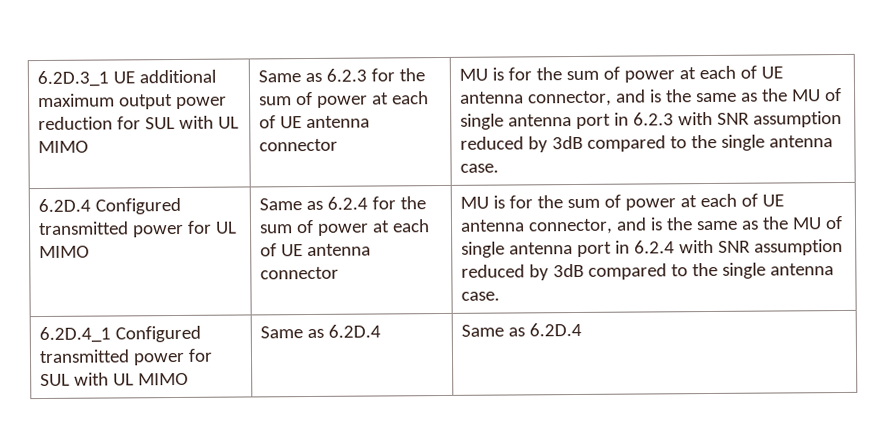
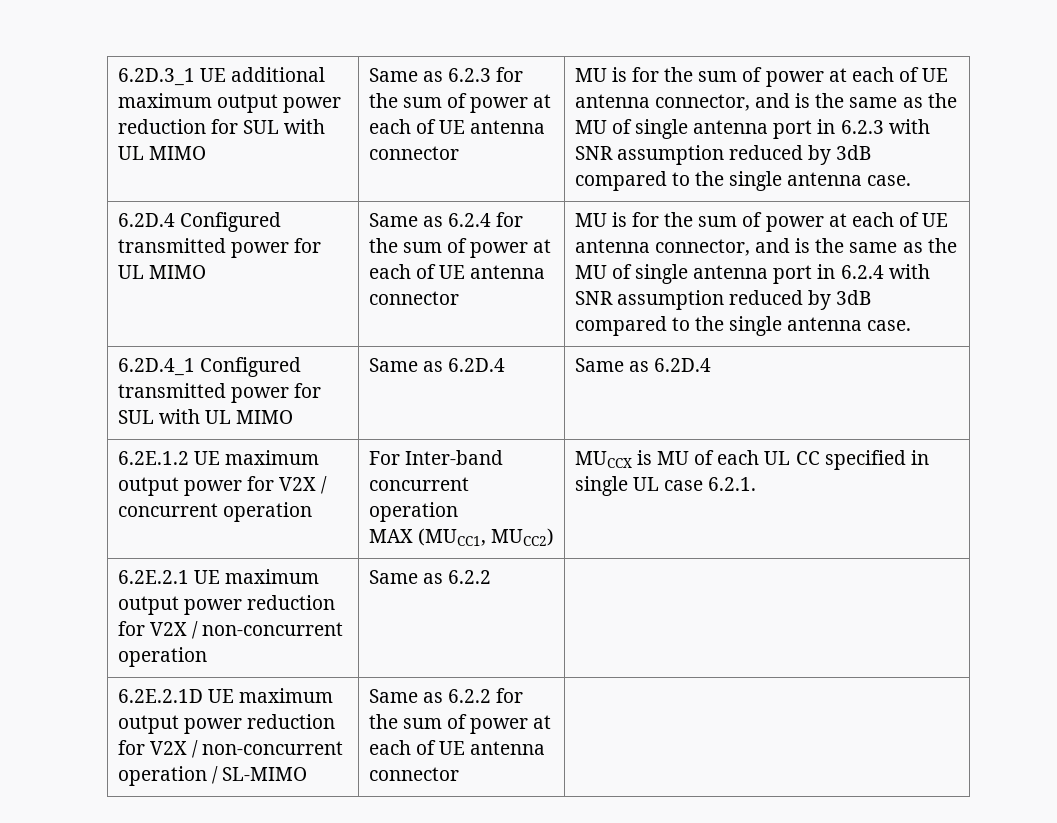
+ 6.2E.1.2 UE maximum output power for V2X / concurrent operation | For Inter-band concurrent operation
+ MAX (MUCC1, MUCC2) | MUCCX is MU of each UL CC specified in single UL case 6.2.1.
+ 6.2E.2.1 UE maximum output power reduction for V2X / non-concurrent operation | Same as 6.2.2 |
+ 6.2E.2.1D UE maximum output power reduction for V2X / non-concurrent operation / SL-MIMO | Same as 6.2.2 for the sum of power at each of UE antenna connector |

